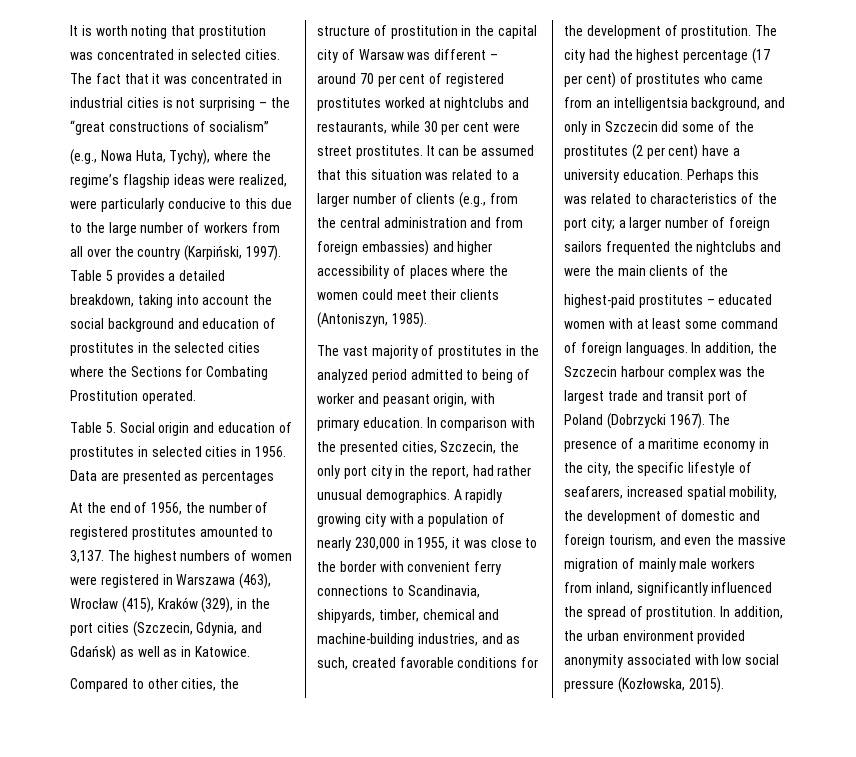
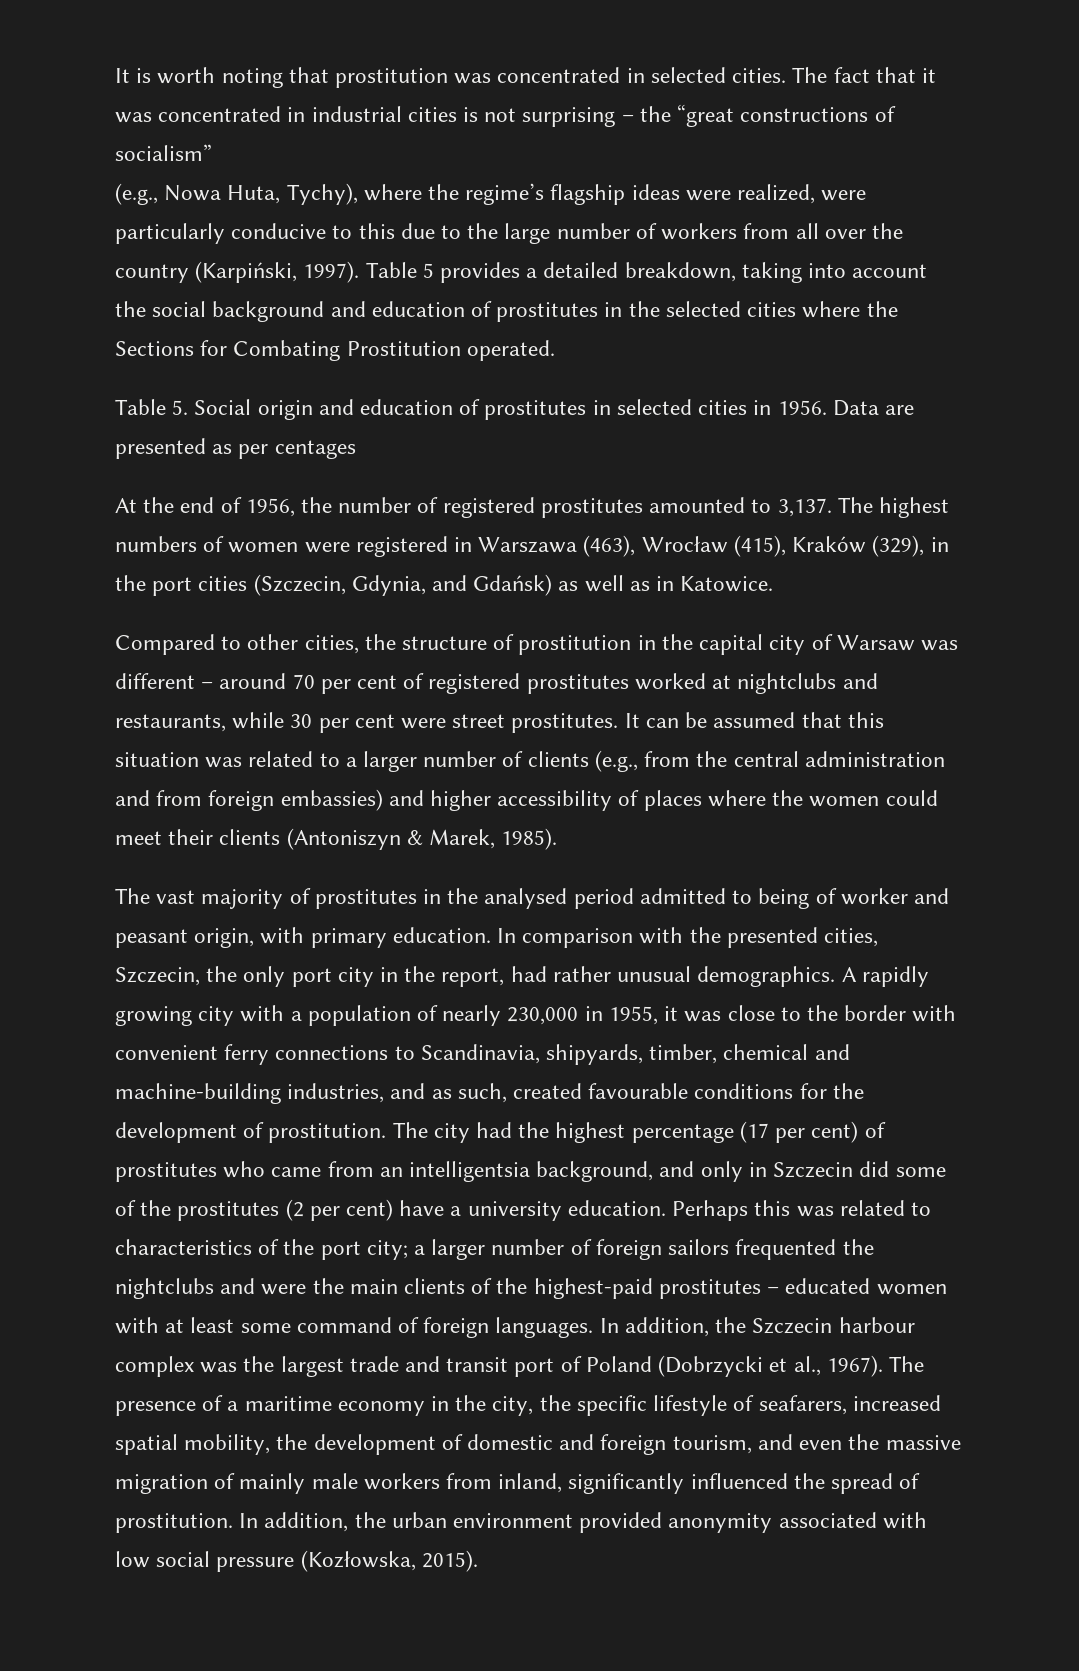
- Data are presented as percentages
+ Data are presented as per centages
- It can be assumed that this situation was related to a larger number of clients (e.g., from the central administration and from foreign embassies) and higher accessibility of places where the women could meet their clients (Antoniszyn, 1985).
+ It can be assumed that this situation was related to a larger number of clients (e.g., from the central administration and from foreign embassies) and higher accessibility of places where the women could meet their clients (Antoniszyn & Marek, 1985).
- The vast majority of prostitutes in the analyzed period admitted to being of worker and peasant origin, with primary education.
+ The vast majority of prostitutes in the analysed period admitted to being of worker and peasant origin, with primary education.
- A rapidly growing city with a population of nearly 230,000 in 1955, it was close to the border with convenient ferry connections to Scandinavia, shipyards, timber, chemical and machine-building industries, and as such, created favorable conditions for the development of prostitution.
+ A rapidly growing city with a population of nearly 230,000 in 1955, it was close to the border with convenient ferry connections to Scandinavia, shipyards, timber, chemical and machine-building industries, and as such, created favourable conditions for the development of prostitution.
- Perhaps this was related to characteristics of the port city; a larger number of foreign sailors frequented the nightclubs and were the main clients of the
- highest-paid prostitutes – educated women with at least some command of foreign languages.
+ Perhaps this was related to characteristics of the port city; a larger number of foreign sailors frequented the nightclubs and were the main clients of the highest-paid prostitutes – educated women with at least some command of foreign languages.
- In addition, the Szczecin harbour complex was the largest trade and transit port of Poland (Dobrzycki 1967).
+ In addition, the Szczecin harbour complex was the largest trade and transit port of Poland (Dobrzycki et al., 1967).

